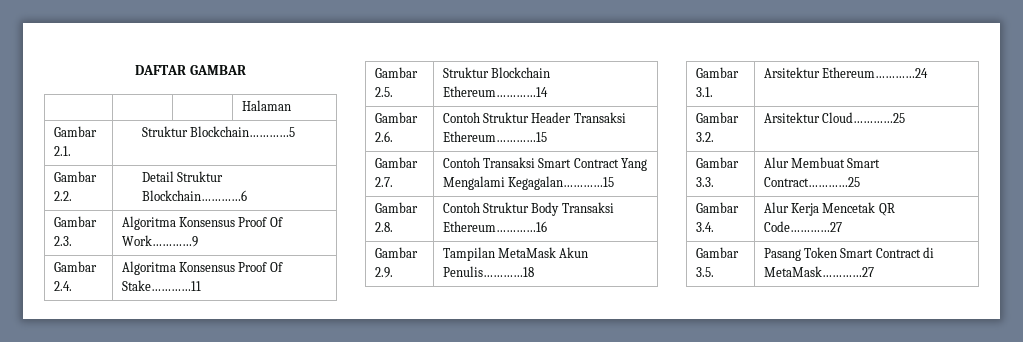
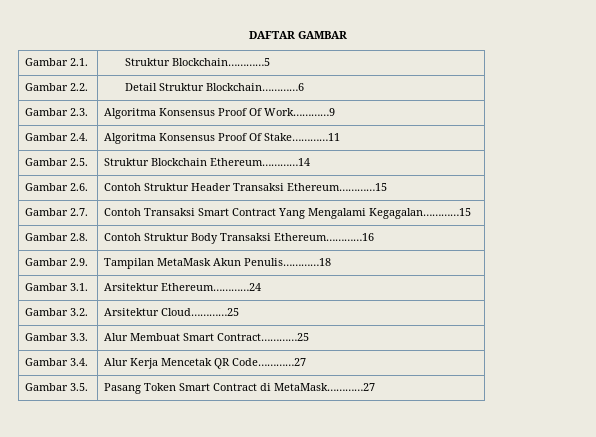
- | | | Halaman

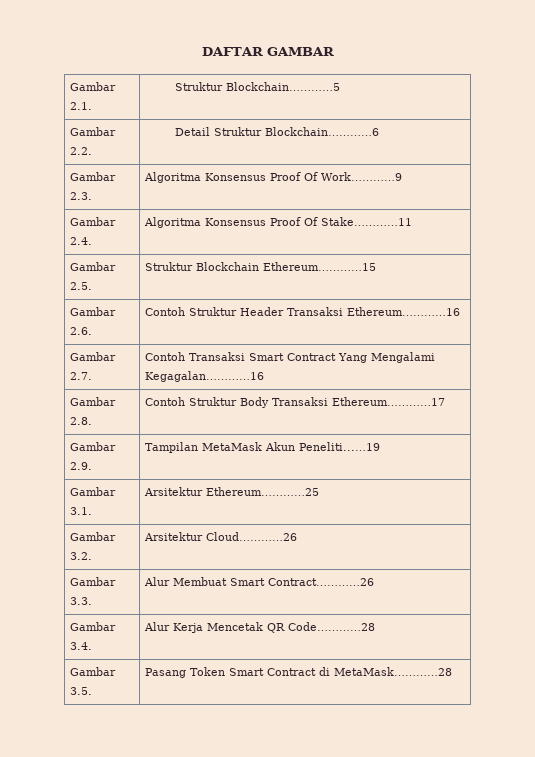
- Gambar 2.5. | Struktur Blockchain Ethereum…………14
+ Gambar 2.5. | Struktur Blockchain Ethereum…………15
- Gambar 2.6. | Contoh Struktur Header Transaksi Ethereum…………15
+ Gambar 2.6. | Contoh Struktur Header Transaksi Ethereum…………16
- Gambar 2.7. | Contoh Transaksi Smart Contract Yang Mengalami Kegagalan…………15
+ Gambar 2.7. | Contoh Transaksi Smart Contract Yang Mengalami Kegagalan…………16
- Gambar 2.8. | Contoh Struktur Body Transaksi Ethereum…………16
+ Gambar 2.8. | Contoh Struktur Body Transaksi Ethereum…………17
- Gambar 2.9. | Tampilan MetaMask Akun Penulis…………18
+ Gambar 2.9. | Tampilan MetaMask Akun Peneliti...…19
- Gambar 3.1. | Arsitektur Ethereum…………24
+ Gambar 3.1. | Arsitektur Ethereum…………25
- Gambar 3.2. | Arsitektur Cloud…………25
+ Gambar 3.2. | Arsitektur Cloud…………26
- Gambar 3.3. | Alur Membuat Smart Contract…………25
+ Gambar 3.3. | Alur Membuat Smart Contract…………26
- Gambar 3.4. | Alur Kerja Mencetak QR Code…………27
+ Gambar 3.4. | Alur Kerja Mencetak QR Code…………28
- Gambar 3.5. | Pasang Token Smart Contract di MetaMask…………27
+ Gambar 3.5. | Pasang Token Smart Contract di MetaMask…………28

